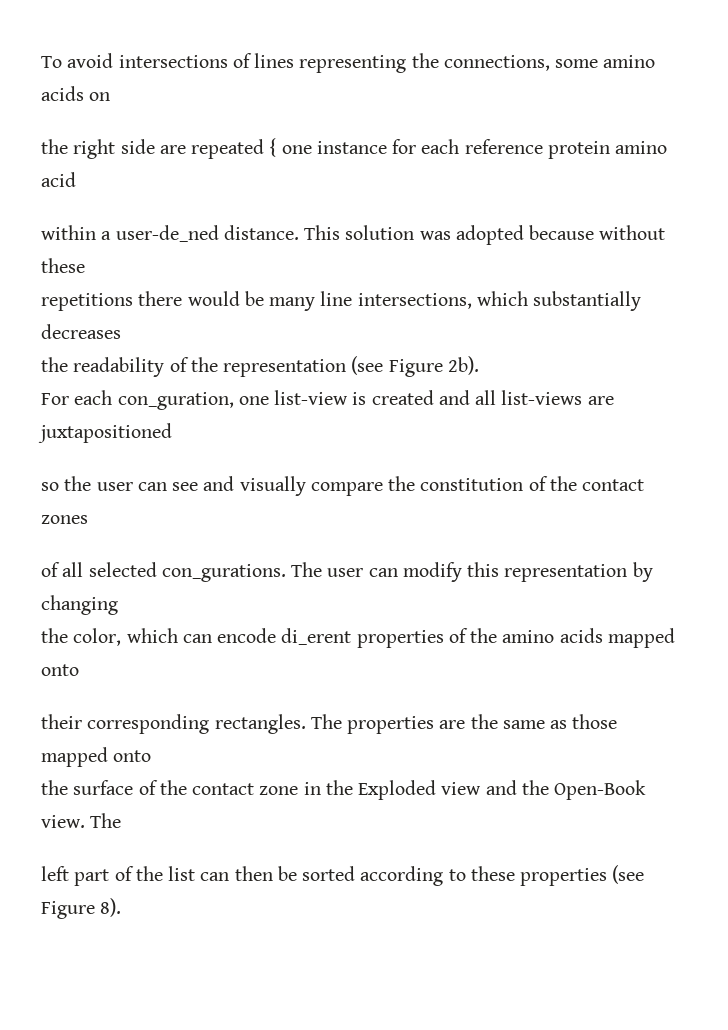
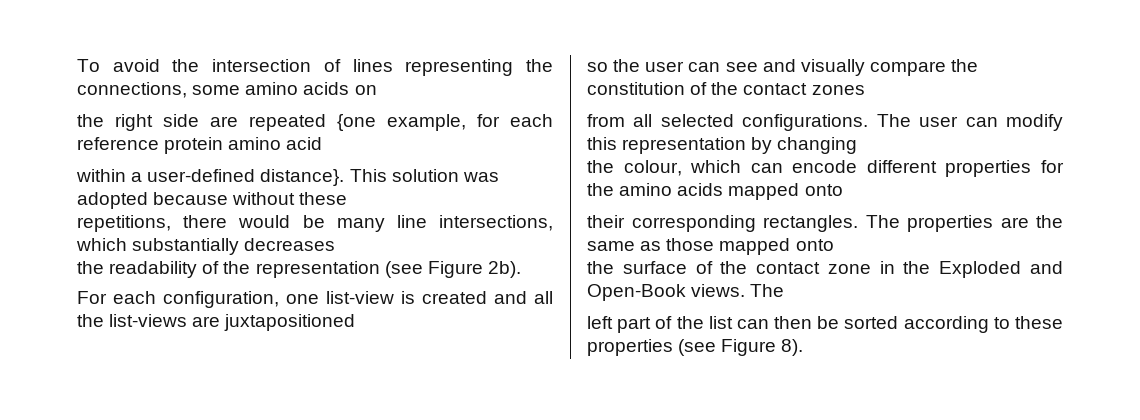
- To avoid intersections of lines representing the connections, some amino acids on
+ To avoid the intersection of lines representing the connections, some amino acids on
- the right side are repeated { one instance for each reference protein amino acid
+ the right side are repeated {one example, for each reference protein amino acid
- within a user-de_ned distance.
+ within a user-defined distance}.
- repetitions there would be many line intersections, which substantially decreases
+ repetitions, there would be many line intersections, which substantially decreases
- For each con_guration, one list-view is created and all list-views are juxtapositioned
+ For each configuration, one list-view is created and all the list-views are juxtapositioned
- of all selected con_gurations.
+ from all selected configurations.
- the color, which can encode di_erent properties of the amino acids mapped onto
+ the colour, which can encode different properties for the amino acids mapped onto
- the surface of the contact zone in the Exploded view and the Open-Book view.
+ the surface of the contact zone in the Exploded and Open-Book views.

